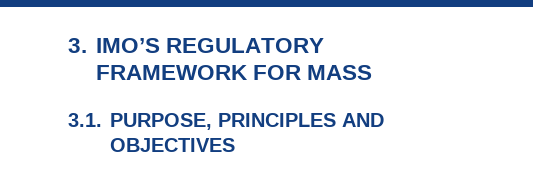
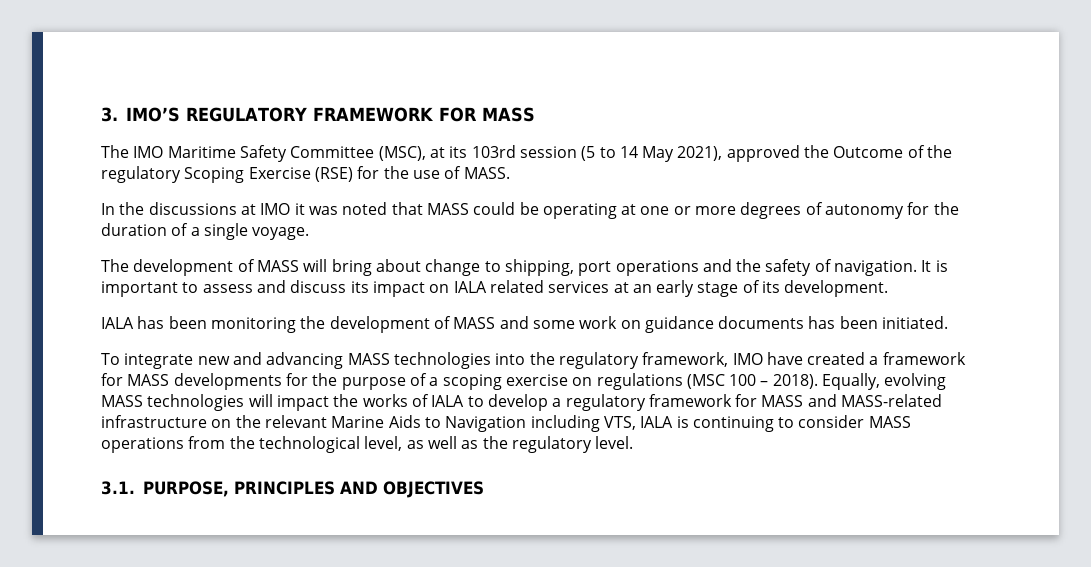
+ The IMO Maritime Safety Committee (MSC), at its 103rd session (5 to 14 May 2021), approved the Outcome of the regulatory Scoping Exercise (RSE) for the use of MASS.
+ In the discussions at IMO it was noted that MASS could be operating at one or more degrees of autonomy for the duration of a single voyage.
+ The development of MASS will bring about change to shipping, port operations and the safety of navigation. It is important to assess and discuss its impact on IALA related services at an early stage of its development.
+ IALA has been monitoring the development of MASS and some work on guidance documents has been initiated.
+ To integrate new and advancing MASS technologies into the regulatory framework, IMO have created a framework for MASS developments for the purpose of a scoping exercise on regulations (MSC 100 – 2018). Equally, evolving MASS technologies will impact the works of IALA to develop a regulatory framework for MASS and MASS-related infrastructure on the relevant Marine Aids to Navigation including VTS, IALA is continuing to consider MASS operations from the technological level, as well as the regulatory level.

